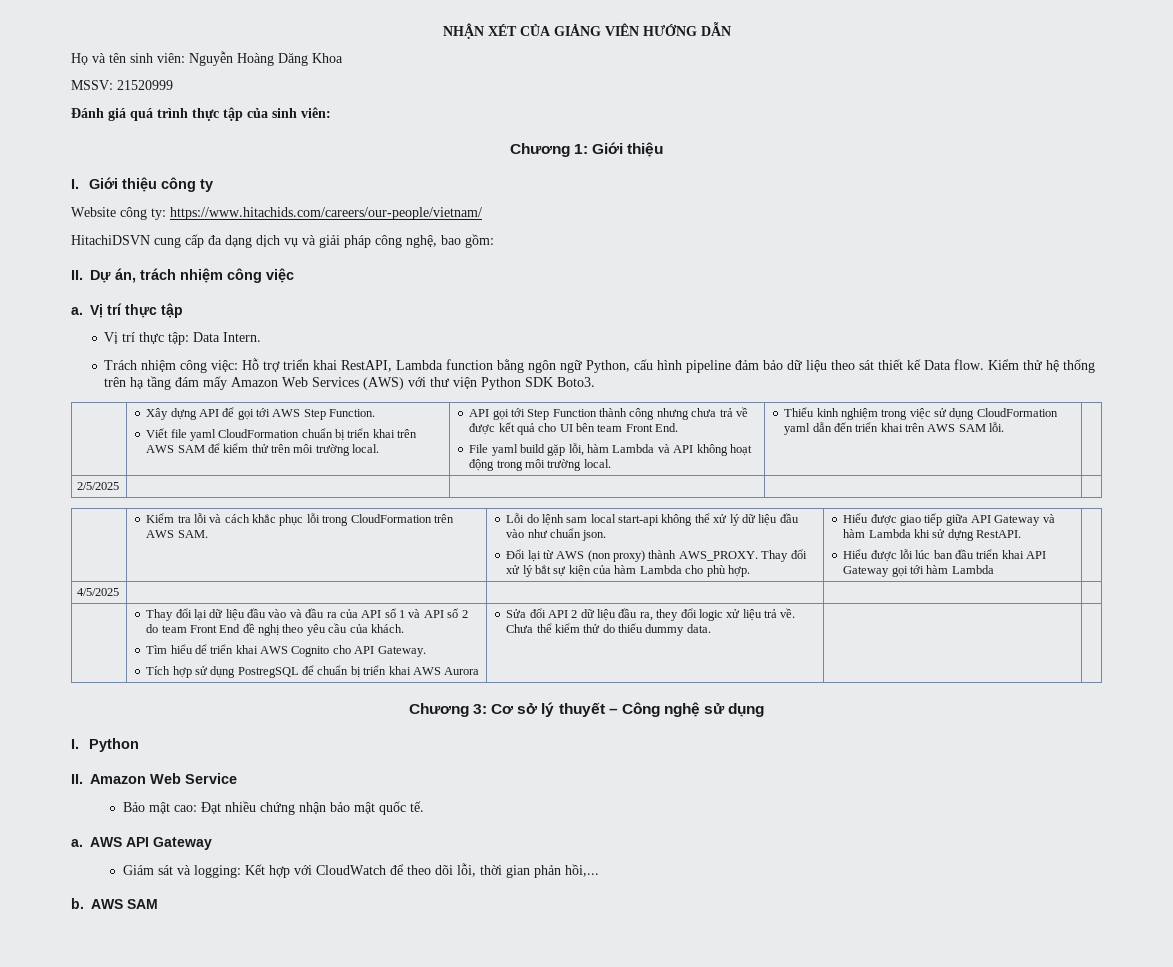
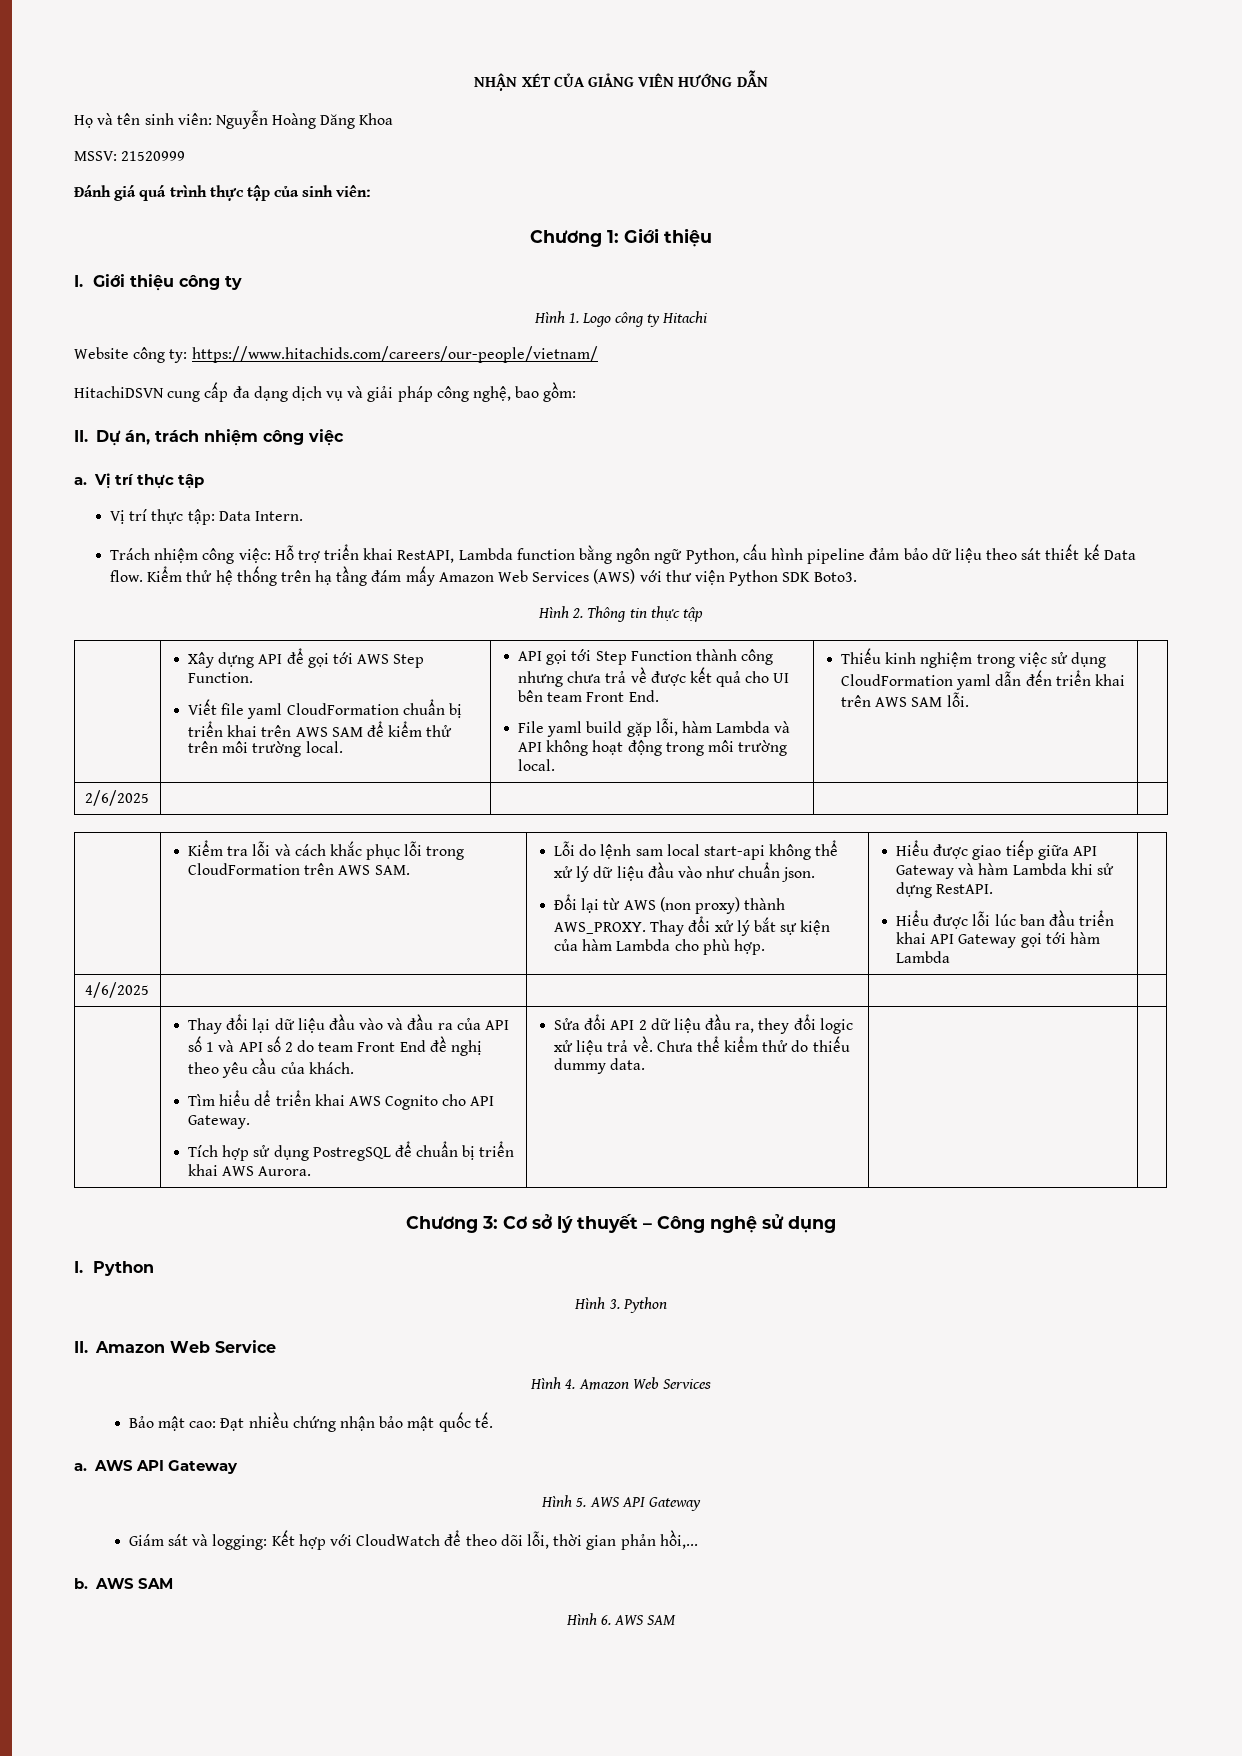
+ Hình 1. Logo công ty Hitachi
+ Hình 2. Thông tin thực tập
- 2/5/2025 | | | |
+ 2/6/2025 | | | |
- 4/5/2025 | | | |
+ 4/6/2025 | | | |
- Tích hợp sử dụng PostregSQL để chuẩn bị triển khai AWS Aurora
+ Tích hợp sử dụng PostregSQL để chuẩn bị triển khai AWS Aurora.
+ Hình 3. Python
+ Hình 4. Amazon Web Services
+ Hình 5. AWS API Gateway
+ Hình 6. AWS SAM

